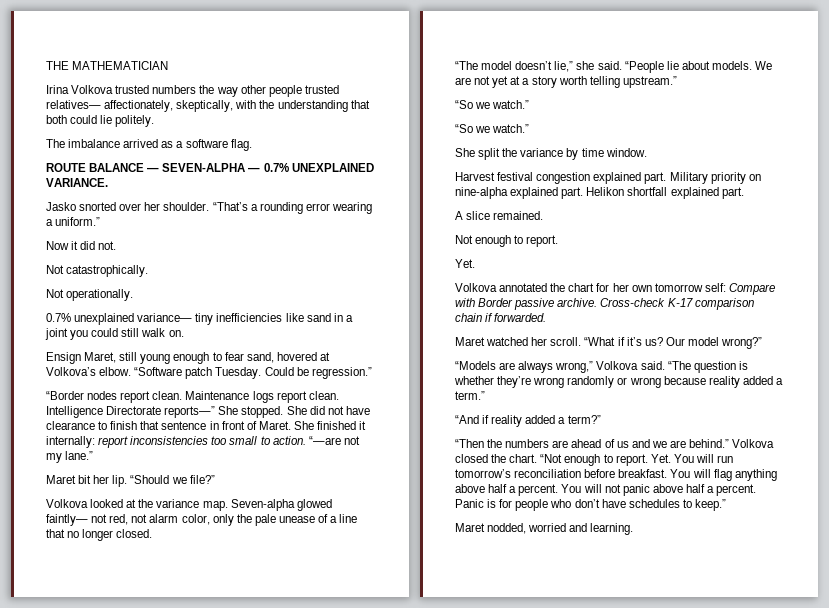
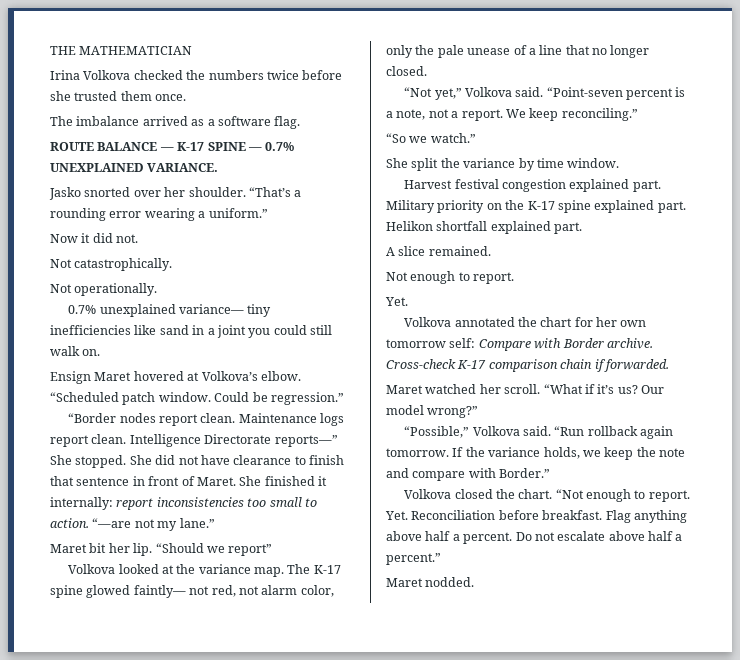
- Irina Volkova trusted numbers the way other people trusted relatives— affectionately, skeptically, with the understanding that both could lie politely.
+ Irina Volkova checked the numbers twice before she trusted them once.
- ROUTE BALANCE — SEVEN-ALPHA — 0.7% UNEXPLAINED VARIANCE.
+ ROUTE BALANCE — K-17 SPINE — 0.7% UNEXPLAINED VARIANCE.
- Ensign Maret, still young enough to fear sand, hovered at Volkova’s elbow.
+ Ensign Maret hovered at Volkova’s elbow.
- “Software patch Tuesday.
+ “Scheduled patch window.
- “Should we file?”
+ “Should we report”
- Seven-alpha glowed faintly— not red, not alarm color, only the pale unease of a line that no longer closed.
+ The K-17 spine glowed faintly— not red, not alarm color, only the pale unease of a line that no longer closed.
- “The model doesn’t lie,” she said. “People lie about models. We are not yet at a story worth telling upstream.”
- “So we watch.”
+ “Not yet,” Volkova said. “Point-seven percent is a note, not a report. We keep reconciling.”
- Military priority on nine-alpha explained part.
+ Military priority on the K-17 spine explained part.
- Volkova annotated the chart for her own tomorrow self: Compare with Border passive archive.
+ Volkova annotated the chart for her own tomorrow self: Compare with Border archive.
- “Models are always wrong,” Volkova said. “The question is whether they’re wrong randomly or wrong because reality added a term.”
- “And if reality added a term?”
- “Then the numbers are ahead of us and we are behind.” Volkova closed the chart.
+ “Possible,” Volkova said. “Run rollback again tomorrow. If the variance holds, we keep the note and compare with Border.”
+ Volkova closed the chart.
- Yet. You will run tomorrow’s reconciliation before breakfast. You will flag anything above half a percent.
+ Yet. Reconciliation before breakfast. Flag anything above half a percent.
- You will not panic above half a percent. Panic is for people who don’t have schedules to keep.”
- Maret nodded, worried and learning.
+ Do not escalate above half a percent.”
+ Maret nodded.

